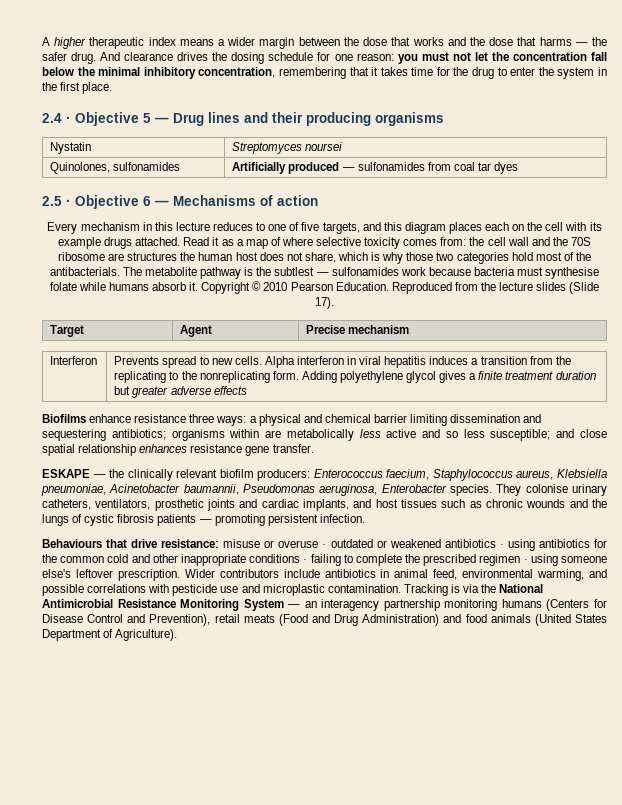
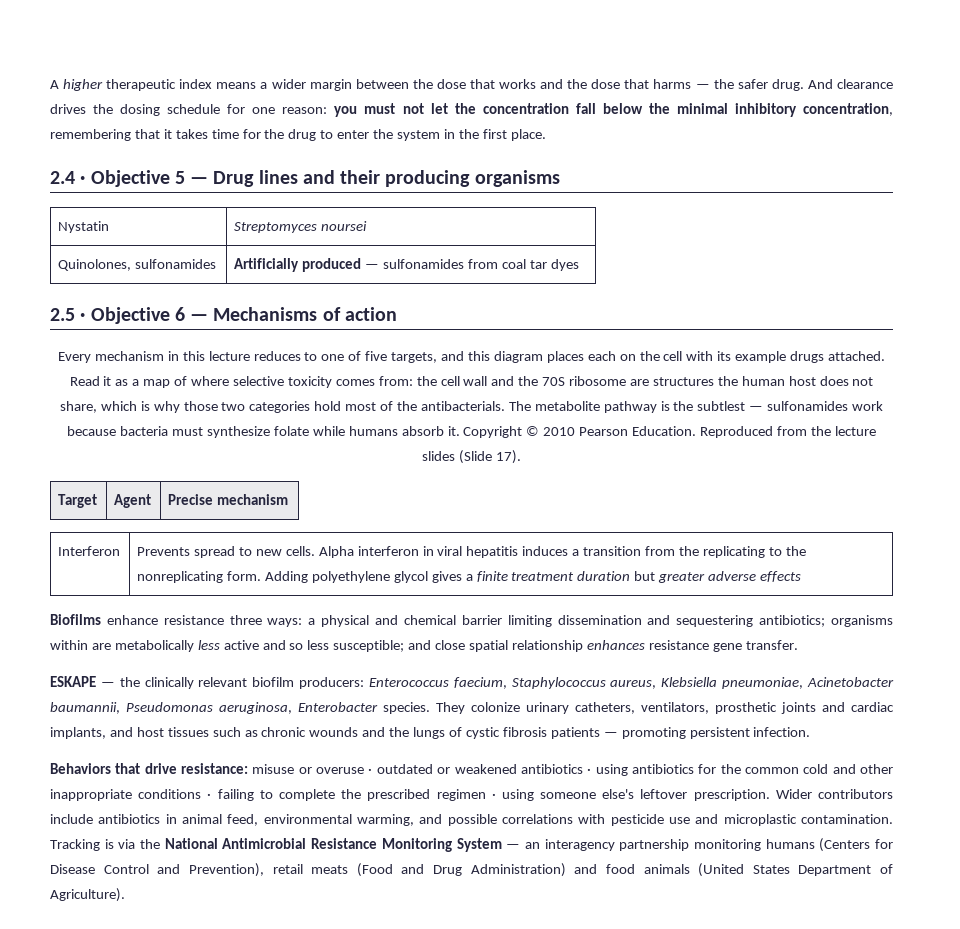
- The metabolite pathway is the subtlest — sulfonamides work because bacteria must synthesise folate while humans absorb it.
+ The metabolite pathway is the subtlest — sulfonamides work because bacteria must synthesize folate while humans absorb it.
- They colonise urinary catheters, ventilators, prosthetic joints and cardiac implants, and host tissues such as chronic wounds and the lungs of cystic fibrosis patients — promoting persistent infection.
+ They colonize urinary catheters, ventilators, prosthetic joints and cardiac implants, and host tissues such as chronic wounds and the lungs of cystic fibrosis patients — promoting persistent infection.
- Behaviours that drive resistance: misuse or overuse · outdated or weakened antibiotics · using antibiotics for the common cold and other inappropriate conditions · failing to complete the prescribed regimen · using someone else's leftover prescription.
+ Behaviors that drive resistance: misuse or overuse · outdated or weakened antibiotics · using antibiotics for the common cold and other inappropriate conditions · failing to complete the prescribed regimen · using someone else's leftover prescription.

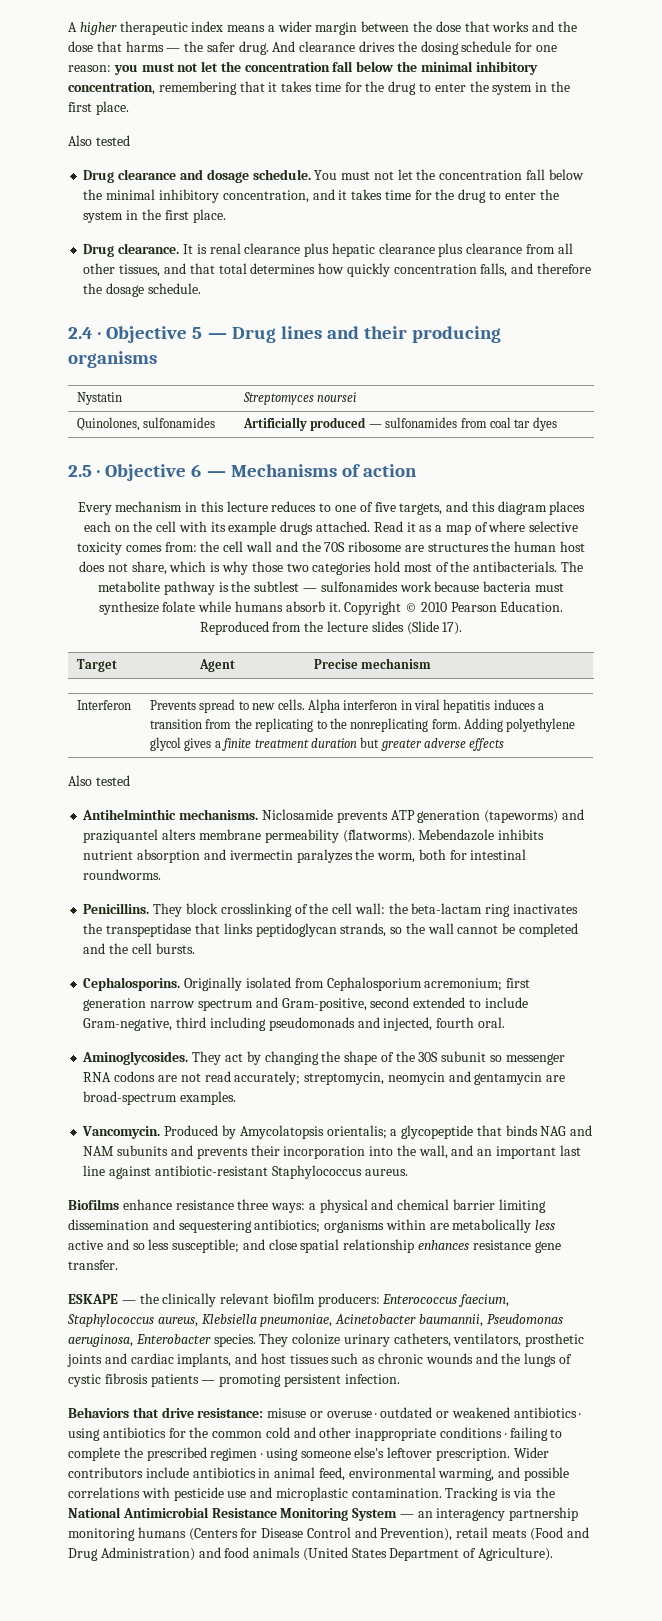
  And clearance drives the dosing schedule for one reason: you must not let the concentration fall below the minimal inhibitory concentration, remembering that it takes time for the drug to enter the system in the first place.
+ Also tested
+ Drug clearance and dosage schedule. You must not let the concentration fall below the minimal inhibitory concentration, and it takes time for the drug to enter the system in the first place.
+ Drug clearance. It is renal clearance plus hepatic clearance plus clearance from all other tissues, and that total determines how quickly concentration falls, and therefore the dosage schedule.
  Interferon | Prevents spread to new cells. Alpha interferon in viral hepatitis induces a transition from the replicating to the nonreplicating form. Adding polyethylene glycol gives a finite treatment duration but greater adverse effects
+ Also tested
+ Antihelminthic mechanisms. Niclosamide prevents ATP generation (tapeworms) and praziquantel alters membrane permeability (flatworms). Mebendazole inhibits nutrient absorption and ivermectin paralyzes the worm, both for intestinal roundworms.
+ Penicillins. They block crosslinking of the cell wall: the beta-lactam ring inactivates the transpeptidase that links peptidoglycan strands, so the wall cannot be completed and the cell bursts.
+ Cephalosporins. Originally isolated from Cephalosporium acremonium; first generation narrow spectrum and Gram-positive, second extended to include Gram-negative, third including pseudomonads and injected, fourth oral.
+ Aminoglycosides. They act by changing the shape of the 30S subunit so messenger RNA codons are not read accurately; streptomycin, neomycin and gentamycin are broad-spectrum examples.
+ Vancomycin. Produced by Amycolatopsis orientalis; a glycopeptide that binds NAG and NAM subunits and prevents their incorporation into the wall, and an important last line against antibiotic-resistant Staphylococcus aureus.

